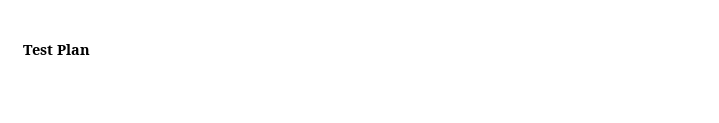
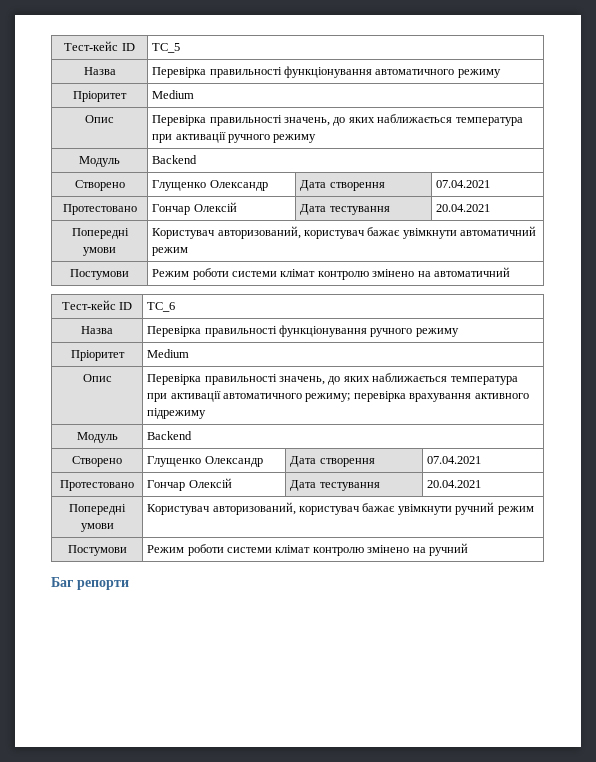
- Test Plan
+ Тест-кейс ID | TC_5
+ Назва | Перевірка правильності функціонування автоматичного режиму
+ Пріоритет | Medium
+ Опис | Перевірка правильності значень, до яких наближається температура при активації ручного режиму
+ Модуль | Backend
+ Створено | Глущенко Олександр | Дата створення | 07.04.2021
+ Протестовано | Гончар Олексій | Дата тестування | 20.04.2021
+ Попередні умови | Користувач авторизований, користувач бажає увімкнути автоматичний режим
+ Постумови | Режим роботи системи клімат контролю змінено на автоматичний
+ Тест-кейс ID | TC_6
+ Назва | Перевірка правильності функціонування ручного режиму
+ Пріоритет | Medium
+ Опис | Перевірка правильності значень, до яких наближається температура при активації автоматичного режиму; перевірка врахування активного підрежиму
+ Модуль | Backend
+ Створено | Глущенко Олександр | Дата створення | 07.04.2021
+ Протестовано | Гончар Олексій | Дата тестування | 20.04.2021
+ Попередні умови | Користувач авторизований, користувач бажає увімкнути ручний режим
+ Постумови | Режим роботи системи клімат контролю змінено на ручний
+ Баг репорти

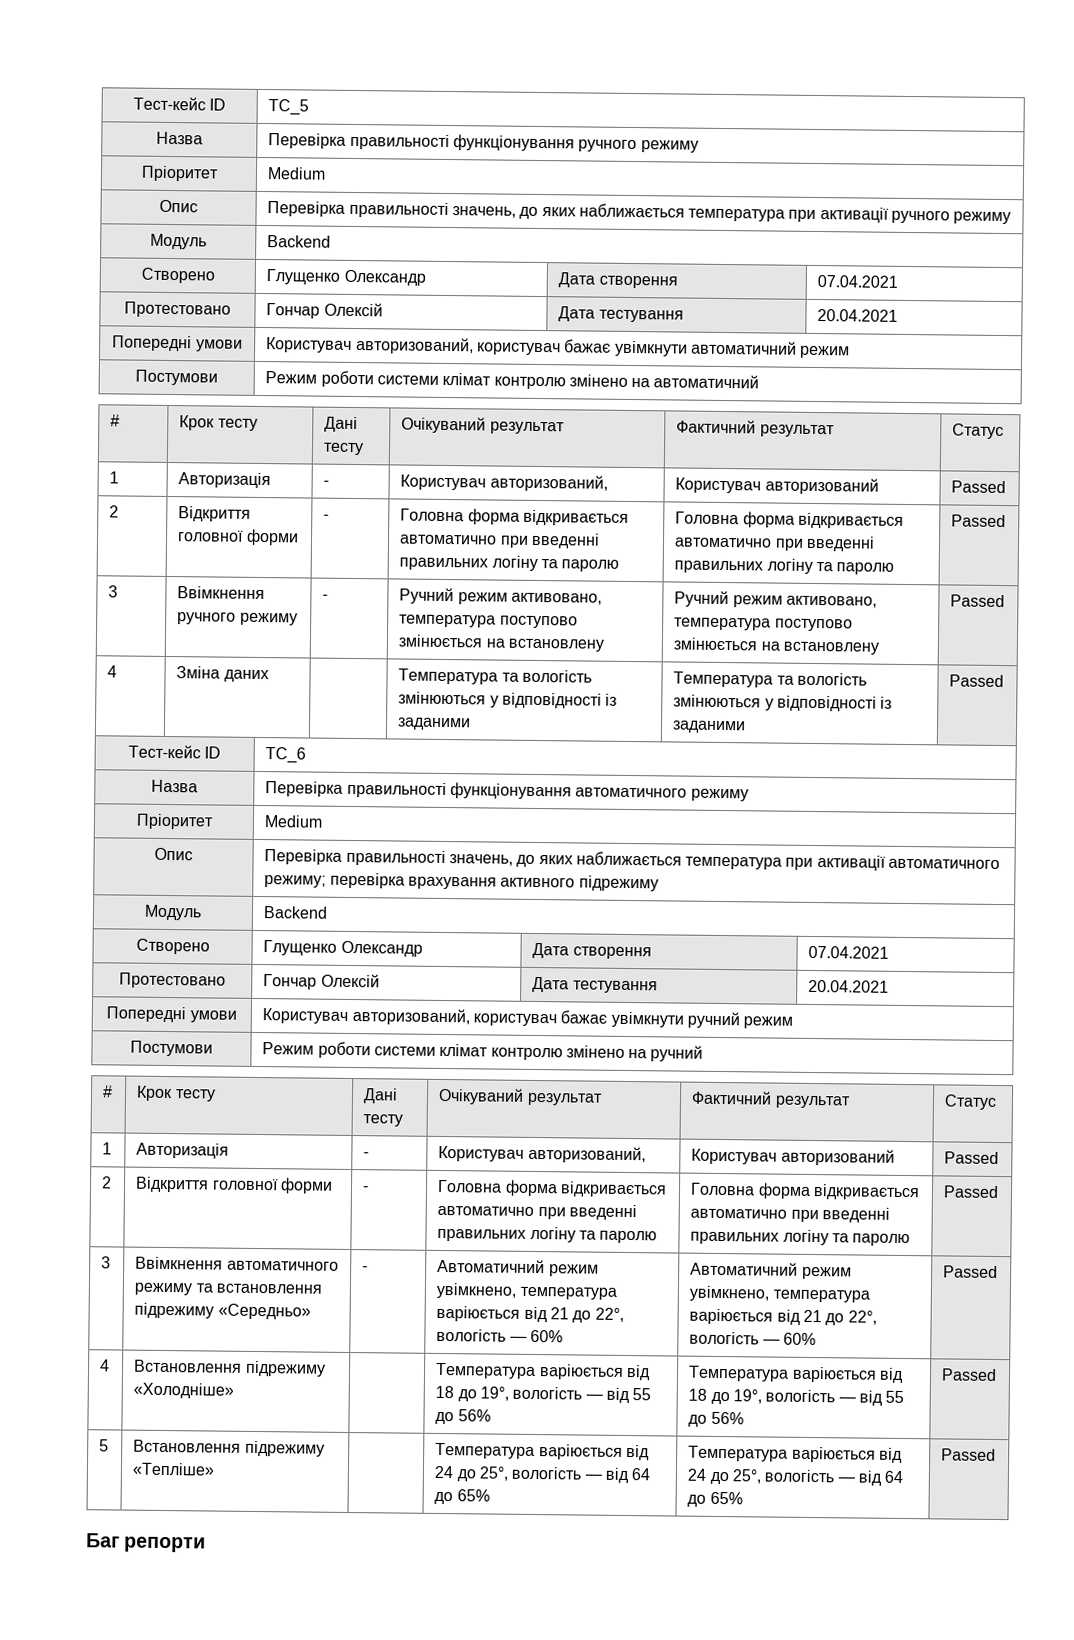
- Назва | Перевірка правильності функціонування автоматичного режиму
+ Назва | Перевірка правильності функціонування ручного режиму
  Постумови | Режим роботи системи клімат контролю змінено на автоматичний
+ # | Крок тесту | Дані тесту | Очікуваний результат | Фактичний результат | Статус
+ 1 | Авторизація | - | Користувач авторизований, | Користувач авторизований | Passed
+ 2 | Відкриття головної форми | - | Головна форма відкривається автоматично при введенні правильних логіну та паролю | Головна форма відкривається автоматично при введенні правильних логіну та паролю | Passed
+ 3 | Ввімкнення ручного режиму | - | Ручний режим активовано, температура поступово змінюється на встановлену | Ручний режим активовано, температура поступово змінюється на встановлену | Passed
+ 4 | Зміна даних | | Температура та вологість змінюються у відповідності із заданими | Температура та вологість змінюються у відповідності із заданими | Passed
- Назва | Перевірка правильності функціонування ручного режиму
+ Назва | Перевірка правильності функціонування автоматичного режиму
  Постумови | Режим роботи системи клімат контролю змінено на ручний
+ # | Крок тесту | Дані тесту | Очікуваний результат | Фактичний результат | Статус
+ 1 | Авторизація | - | Користувач авторизований, | Користувач авторизований | Passed
+ 2 | Відкриття головної форми | - | Головна форма відкривається автоматично при введенні правильних логіну та паролю | Головна форма відкривається автоматично при введенні правильних логіну та паролю | Passed
+ 3 | Ввімкнення автоматичного режиму та встановлення підрежиму «Середньо» | - | Автоматичний режим увімкнено, температура варіюється від 21 до 22°, вологість — 60% | Автоматичний режим увімкнено, температура варіюється від 21 до 22°, вологість — 60% | Passed
+ 4 | Встановлення підрежиму «Холодніше» | | Температура варіюється від 18 до 19°, вологість — від 55 до 56% | Температура варіюється від 18 до 19°, вологість — від 55 до 56% | Passed
+ 5 | Встановлення підрежиму «Тепліше» | | Температура варіюється від 24 до 25°, вологість — від 64 до 65% | Температура варіюється від 24 до 25°, вологість — від 64 до 65% | Passed

